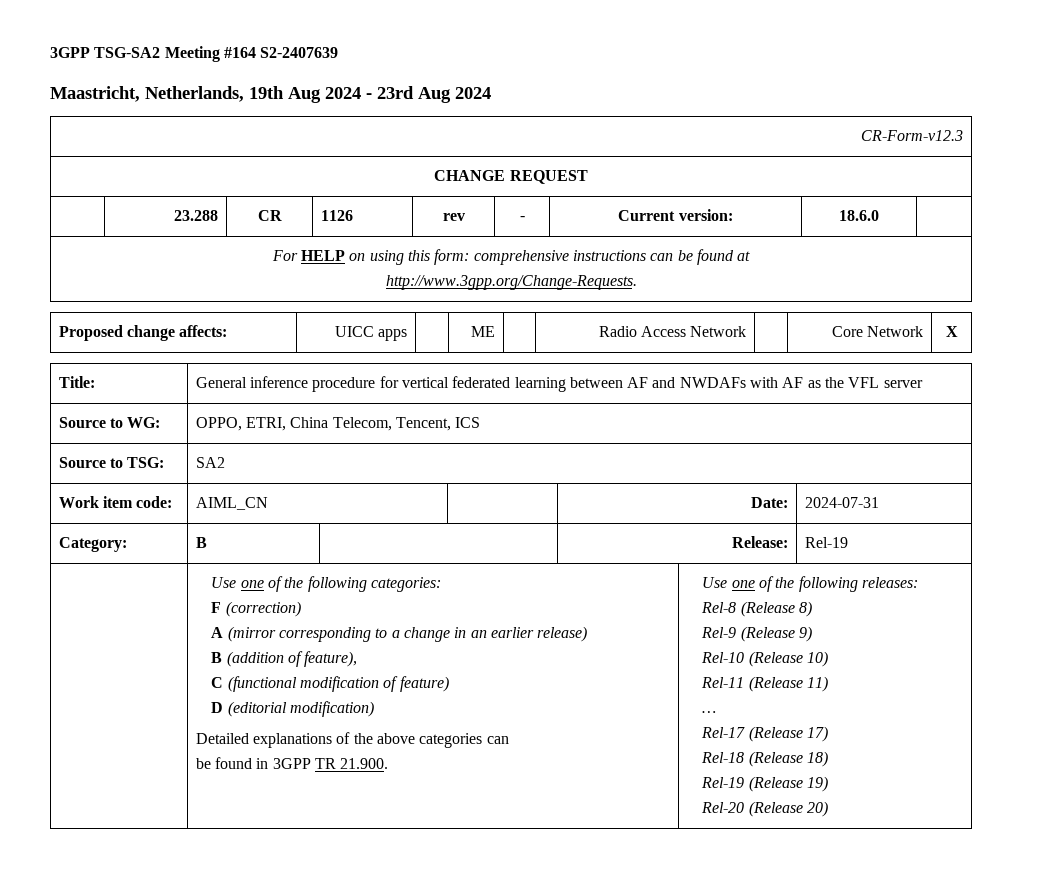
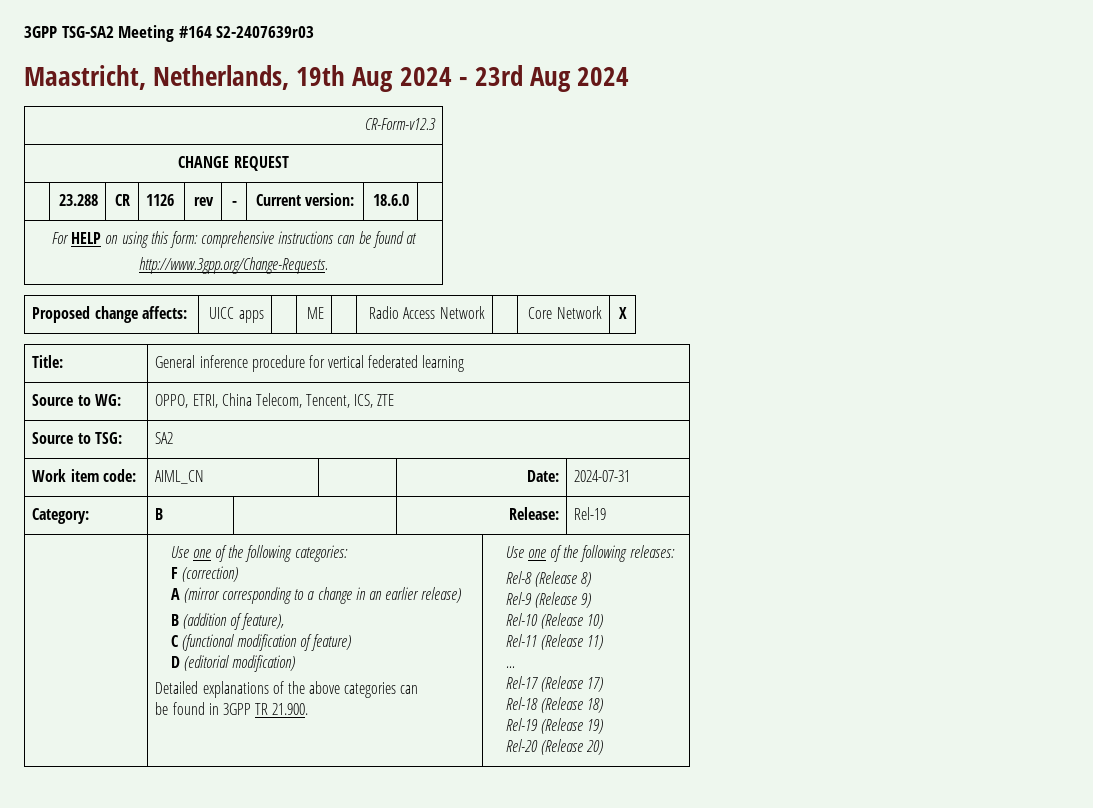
- 3GPP TSG-SA2 Meeting #164 S2-2407639
+ 3GPP TSG-SA2 Meeting #164 S2-2407639r03
- Title: | General inference procedure for vertical federated learning between AF and NWDAFs with AF as the VFL server
+ Title: | General inference procedure for vertical federated learning
- Source to WG: | OPPO, ETRI, China Telecom, Tencent, ICS
+ Source to WG: | OPPO, ETRI, China Telecom, Tencent, ICS, ZTE

